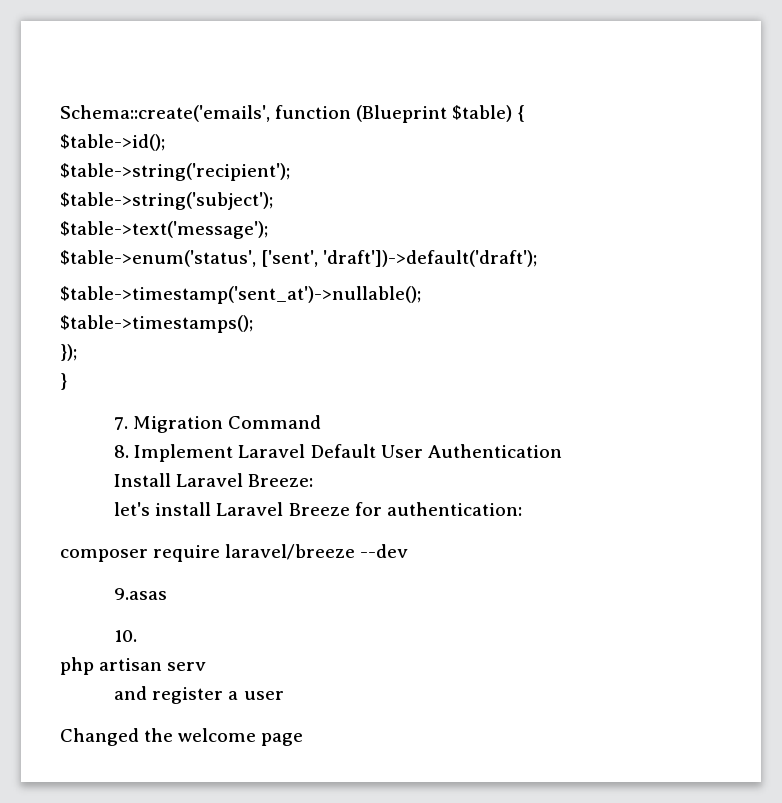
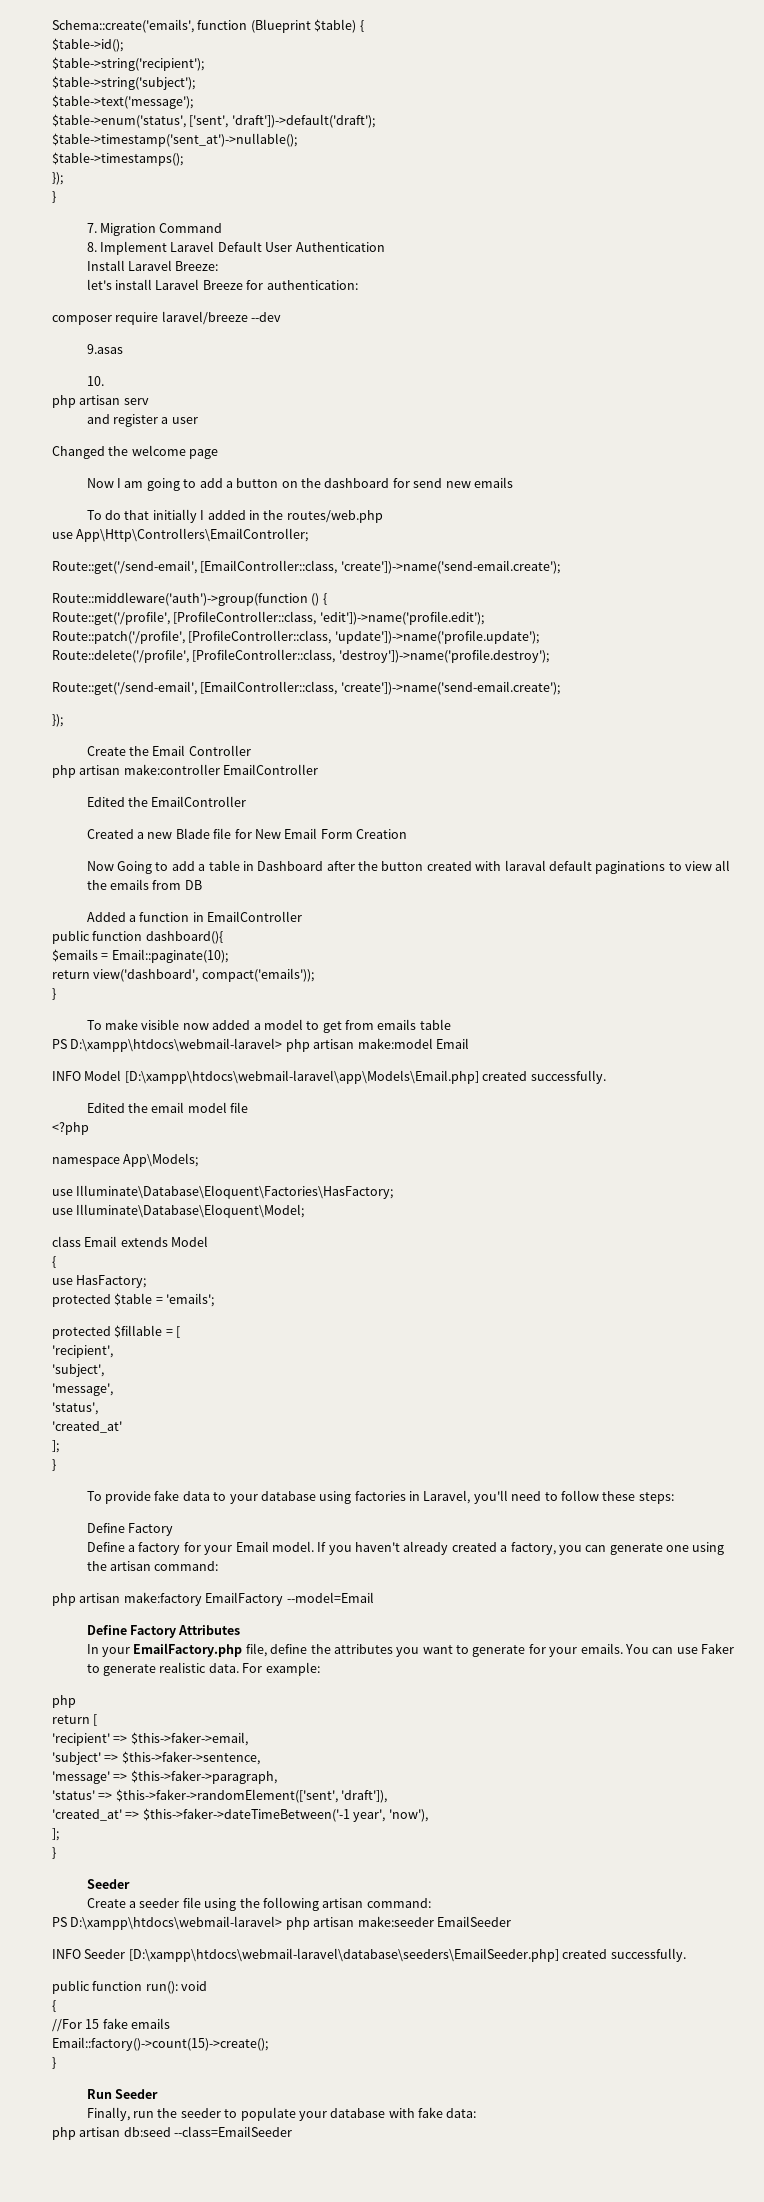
+ Now I am going to add a button on the dashboard for send new emails
+ To do that initially I added in the routes/web.php
+ use App\Http\Controllers\EmailController;
+ Route::get('/send-email', [EmailController::class, 'create'])->name('send-email.create');
+ Route::middleware('auth')->group(function () {
+ Route::get('/profile', [ProfileController::class, 'edit'])->name('profile.edit');
+ Route::patch('/profile', [ProfileController::class, 'update'])->name('profile.update');
+ Route::delete('/profile', [ProfileController::class, 'destroy'])->name('profile.destroy');
+ Route::get('/send-email', [EmailController::class, 'create'])->name('send-email.create');
+ });
+ Create the Email Controller
+ php artisan make:controller EmailController
+ Edited the EmailController
+ Created a new Blade file for New Email Form Creation
+ Now Going to add a table in Dashboard after the button created with laraval default paginations to view all the emails from DB
+ Added a function in EmailController
+ public function dashboard(){
+ $emails = Email::paginate(10);
+ return view('dashboard', compact('emails'));
+ }
+ To make visible now added a model to get from emails table
+ PS D:\xampp\htdocs\webmail-laravel> php artisan make:model Email
+ INFO Model [D:\xampp\htdocs\webmail-laravel\app\Models\Email.php] created successfully.
+ Edited the email model file
+ <?php
+ namespace App\Models;
+ use Illuminate\Database\Eloquent\Factories\HasFactory;
+ use Illuminate\Database\Eloquent\Model;
+ class Email extends Model
+ {
+ use HasFactory;
+ protected $table = 'emails';
+ protected $fillable = [
+ 'recipient',
+ 'subject',
+ 'message',
+ 'status',
+ 'created_at'
+ ];
+ }
+ To provide fake data to your database using factories in Laravel, you'll need to follow these steps:
+ Define Factory
+ Define a factory for your Email model. If you haven't already created a factory, you can generate one using the artisan command:
+ php artisan make:factory EmailFactory --model=Email
+ Define Factory Attributes
+ In your EmailFactory.php file, define the attributes you want to generate for your emails. You can use Faker to generate realistic data. For example:
+ php
+ return [
+ 'recipient' => $this->faker->email,
+ 'subject' => $this->faker->sentence,
+ 'message' => $this->faker->paragraph,
+ 'status' => $this->faker->randomElement(['sent', 'draft']),
+ 'created_at' => $this->faker->dateTimeBetween('-1 year', 'now'),
+ ];
+ }
+ Seeder
+ Create a seeder file using the following artisan command:
+ PS D:\xampp\htdocs\webmail-laravel> php artisan make:seeder EmailSeeder
+ INFO Seeder [D:\xampp\htdocs\webmail-laravel\database\seeders\EmailSeeder.php] created successfully.
+ public function run(): void
+ {
+ //For 15 fake emails
+ Email::factory()->count(15)->create();
+ }
+ Run Seeder
+ Finally, run the seeder to populate your database with fake data:
+ php artisan db:seed --class=EmailSeeder

